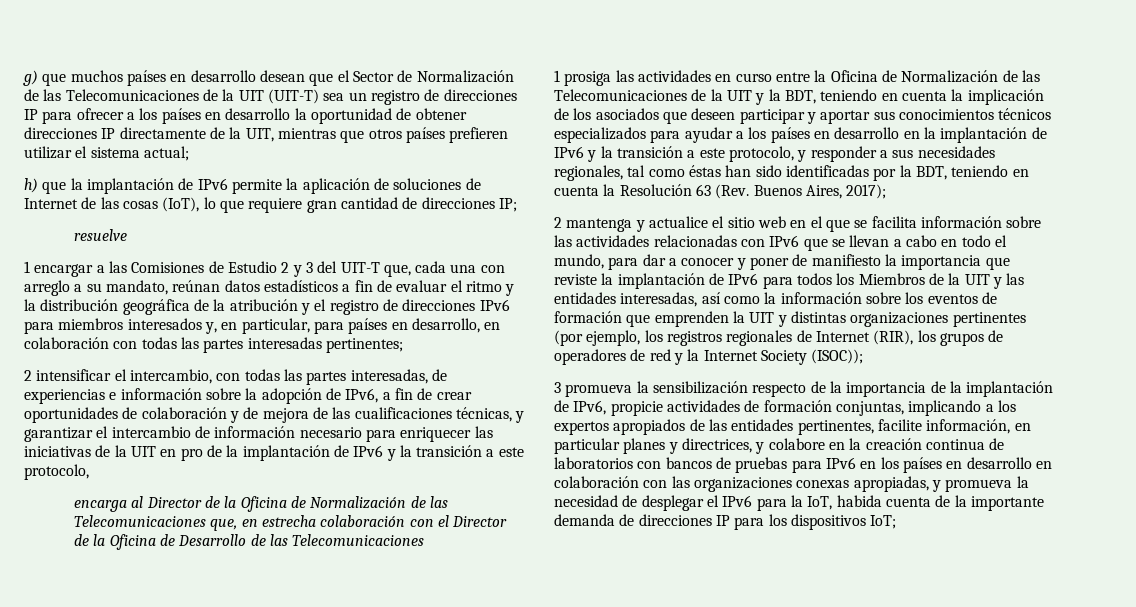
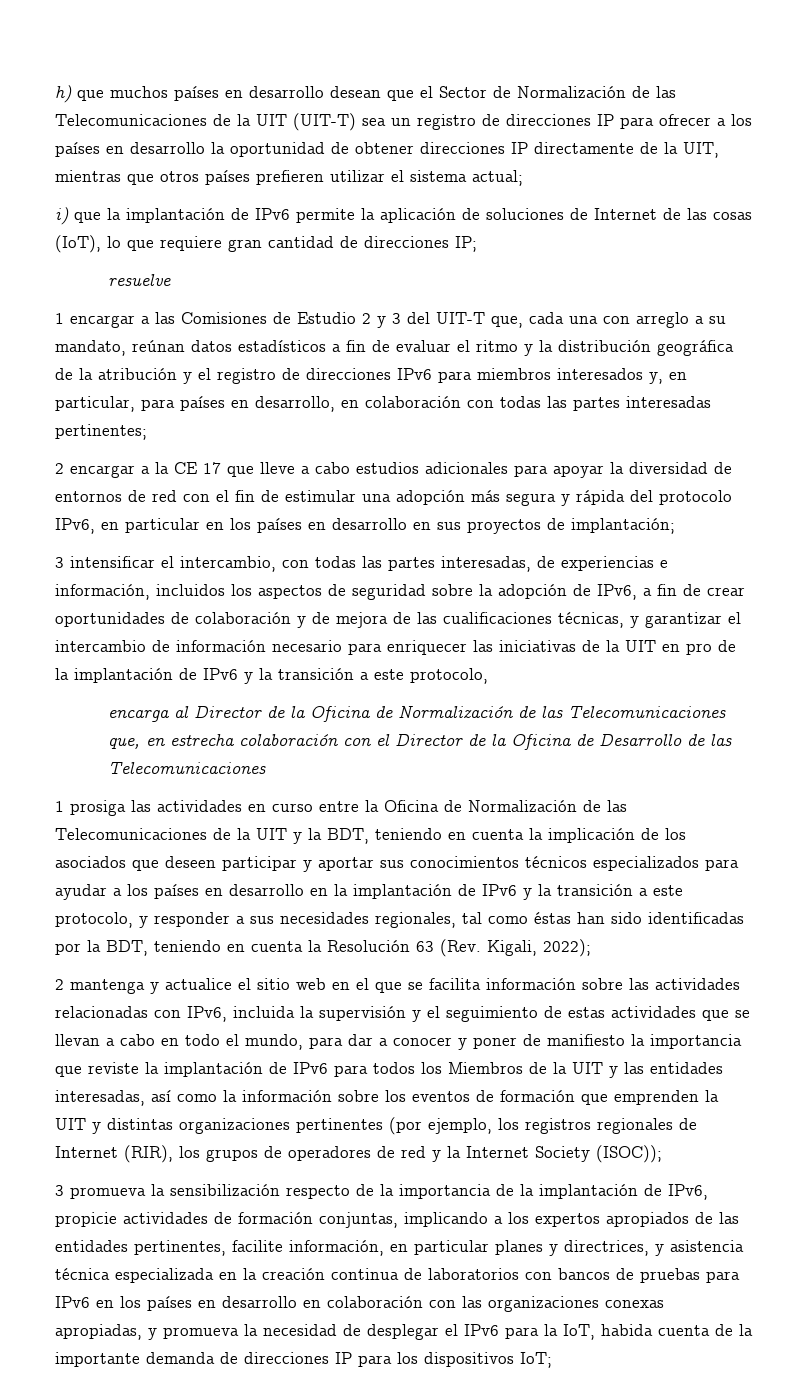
- g) que muchos países en desarrollo desean que el Sector de Normalización de las Telecomunicaciones de la UIT (UIT-T) sea un registro de direcciones IP para ofrecer a los países en desarrollo la oportunidad de obtener direcciones IP directamente de la UIT, mientras que otros países prefieren utilizar el sistema actual;
+ h) que muchos países en desarrollo desean que el Sector de Normalización de las Telecomunicaciones de la UIT (UIT-T) sea un registro de direcciones IP para ofrecer a los países en desarrollo la oportunidad de obtener direcciones IP directamente de la UIT, mientras que otros países prefieren utilizar el sistema actual;
- h) que la implantación de IPv6 permite la aplicación de soluciones de Internet de las cosas (IoT), lo que requiere gran cantidad de direcciones IP;
+ i) que la implantación de IPv6 permite la aplicación de soluciones de Internet de las cosas (IoT), lo que requiere gran cantidad de direcciones IP;
- 2 intensificar el intercambio, con todas las partes interesadas, de experiencias e información sobre la adopción de IPv6, a fin de crear oportunidades de colaboración y de mejora de las cualificaciones técnicas, y garantizar el intercambio de información necesario para enriquecer las iniciativas de la UIT en pro de la implantación de IPv6 y la transición a este protocolo,
+ 2 encargar a la CE 17 que lleve a cabo estudios adicionales para apoyar la diversidad de entornos de red con el fin de estimular una adopción más segura y rápida del protocolo IPv6, en particular en los países en desarrollo en sus proyectos de implantación;
+ 3 intensificar el intercambio, con todas las partes interesadas, de experiencias e información, incluidos los aspectos de seguridad sobre la adopción de IPv6, a fin de crear oportunidades de colaboración y de mejora de las cualificaciones técnicas, y garantizar el intercambio de información necesario para enriquecer las iniciativas de la UIT en pro de la implantación de IPv6 y la transición a este protocolo,
- 1 prosiga las actividades en curso entre la Oficina de Normalización de las Telecomunicaciones de la UIT y la BDT, teniendo en cuenta la implicación de los asociados que deseen participar y aportar sus conocimientos técnicos especializados para ayudar a los países en desarrollo en la implantación de IPv6 y la transición a este protocolo, y responder a sus necesidades regionales, tal como éstas han sido identificadas por la BDT, teniendo en cuenta la Resolución 63 (Rev. Buenos Aires, 2017);
+ 1 prosiga las actividades en curso entre la Oficina de Normalización de las Telecomunicaciones de la UIT y la BDT, teniendo en cuenta la implicación de los asociados que deseen participar y aportar sus conocimientos técnicos especializados para ayudar a los países en desarrollo en la implantación de IPv6 y la transición a este protocolo, y responder a sus necesidades regionales, tal como éstas han sido identificadas por la BDT, teniendo en cuenta la Resolución 63 (Rev. Kigali, 2022);
- 2 mantenga y actualice el sitio web en el que se facilita información sobre las actividades relacionadas con IPv6 que se llevan a cabo en todo el mundo, para dar a conocer y poner de manifiesto la importancia que reviste la implantación de IPv6 para todos los Miembros de la UIT y las entidades interesadas, así como la información sobre los eventos de formación que emprenden la UIT y distintas organizaciones pertinentes (por ejemplo, los registros regionales de Internet (RIR), los grupos de operadores de red y la Internet Society (ISOC));
+ 2 mantenga y actualice el sitio web en el que se facilita información sobre las actividades relacionadas con IPv6, incluida la supervisión y el seguimiento de estas actividades que se llevan a cabo en todo el mundo, para dar a conocer y poner de manifiesto la importancia que reviste la implantación de IPv6 para todos los Miembros de la UIT y las entidades interesadas, así como la información sobre los eventos de formación que emprenden la UIT y distintas organizaciones pertinentes (por ejemplo, los registros regionales de Internet (RIR), los grupos de operadores de red y la Internet Society (ISOC));
- 3 promueva la sensibilización respecto de la importancia de la implantación de IPv6, propicie actividades de formación conjuntas, implicando a los expertos apropiados de las entidades pertinentes, facilite información, en particular planes y directrices, y colabore en la creación continua de laboratorios con bancos de pruebas para IPv6 en los países en desarrollo en colaboración con las organizaciones conexas apropiadas, y promueva la necesidad de desplegar el IPv6 para la IoT, habida cuenta de la importante demanda de direcciones IP para los dispositivos IoT;
+ 3 promueva la sensibilización respecto de la importancia de la implantación de IPv6, propicie actividades de formación conjuntas, implicando a los expertos apropiados de las entidades pertinentes, facilite información, en particular planes y directrices, y asistencia técnica especializada en la creación continua de laboratorios con bancos de pruebas para IPv6 en los países en desarrollo en colaboración con las organizaciones conexas apropiadas, y promueva la necesidad de desplegar el IPv6 para la IoT, habida cuenta de la importante demanda de direcciones IP para los dispositivos IoT;

